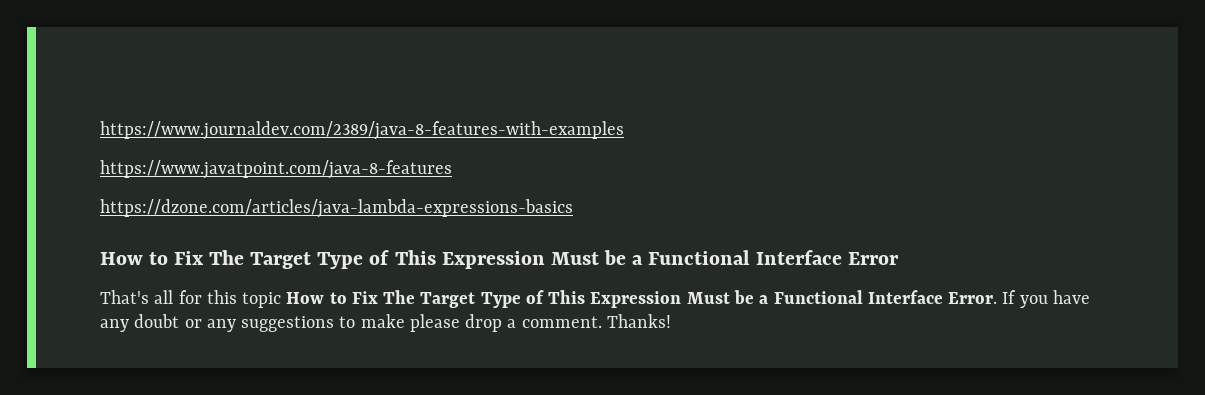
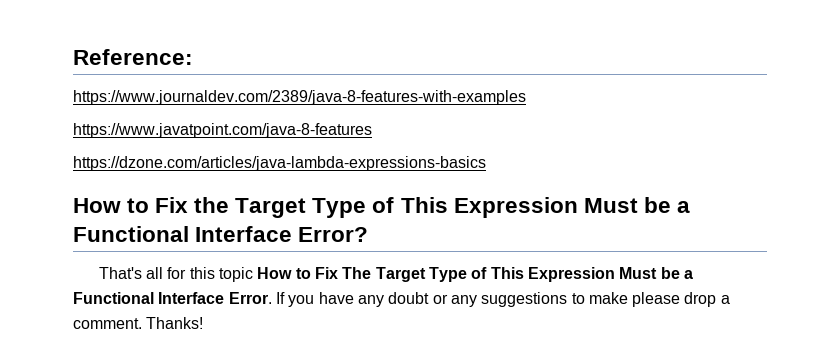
+ Reference:
- How to Fix The Target Type of This Expression Must be a Functional Interface Error
+ How to Fix the Target Type of This Expression Must be a Functional Interface Error?

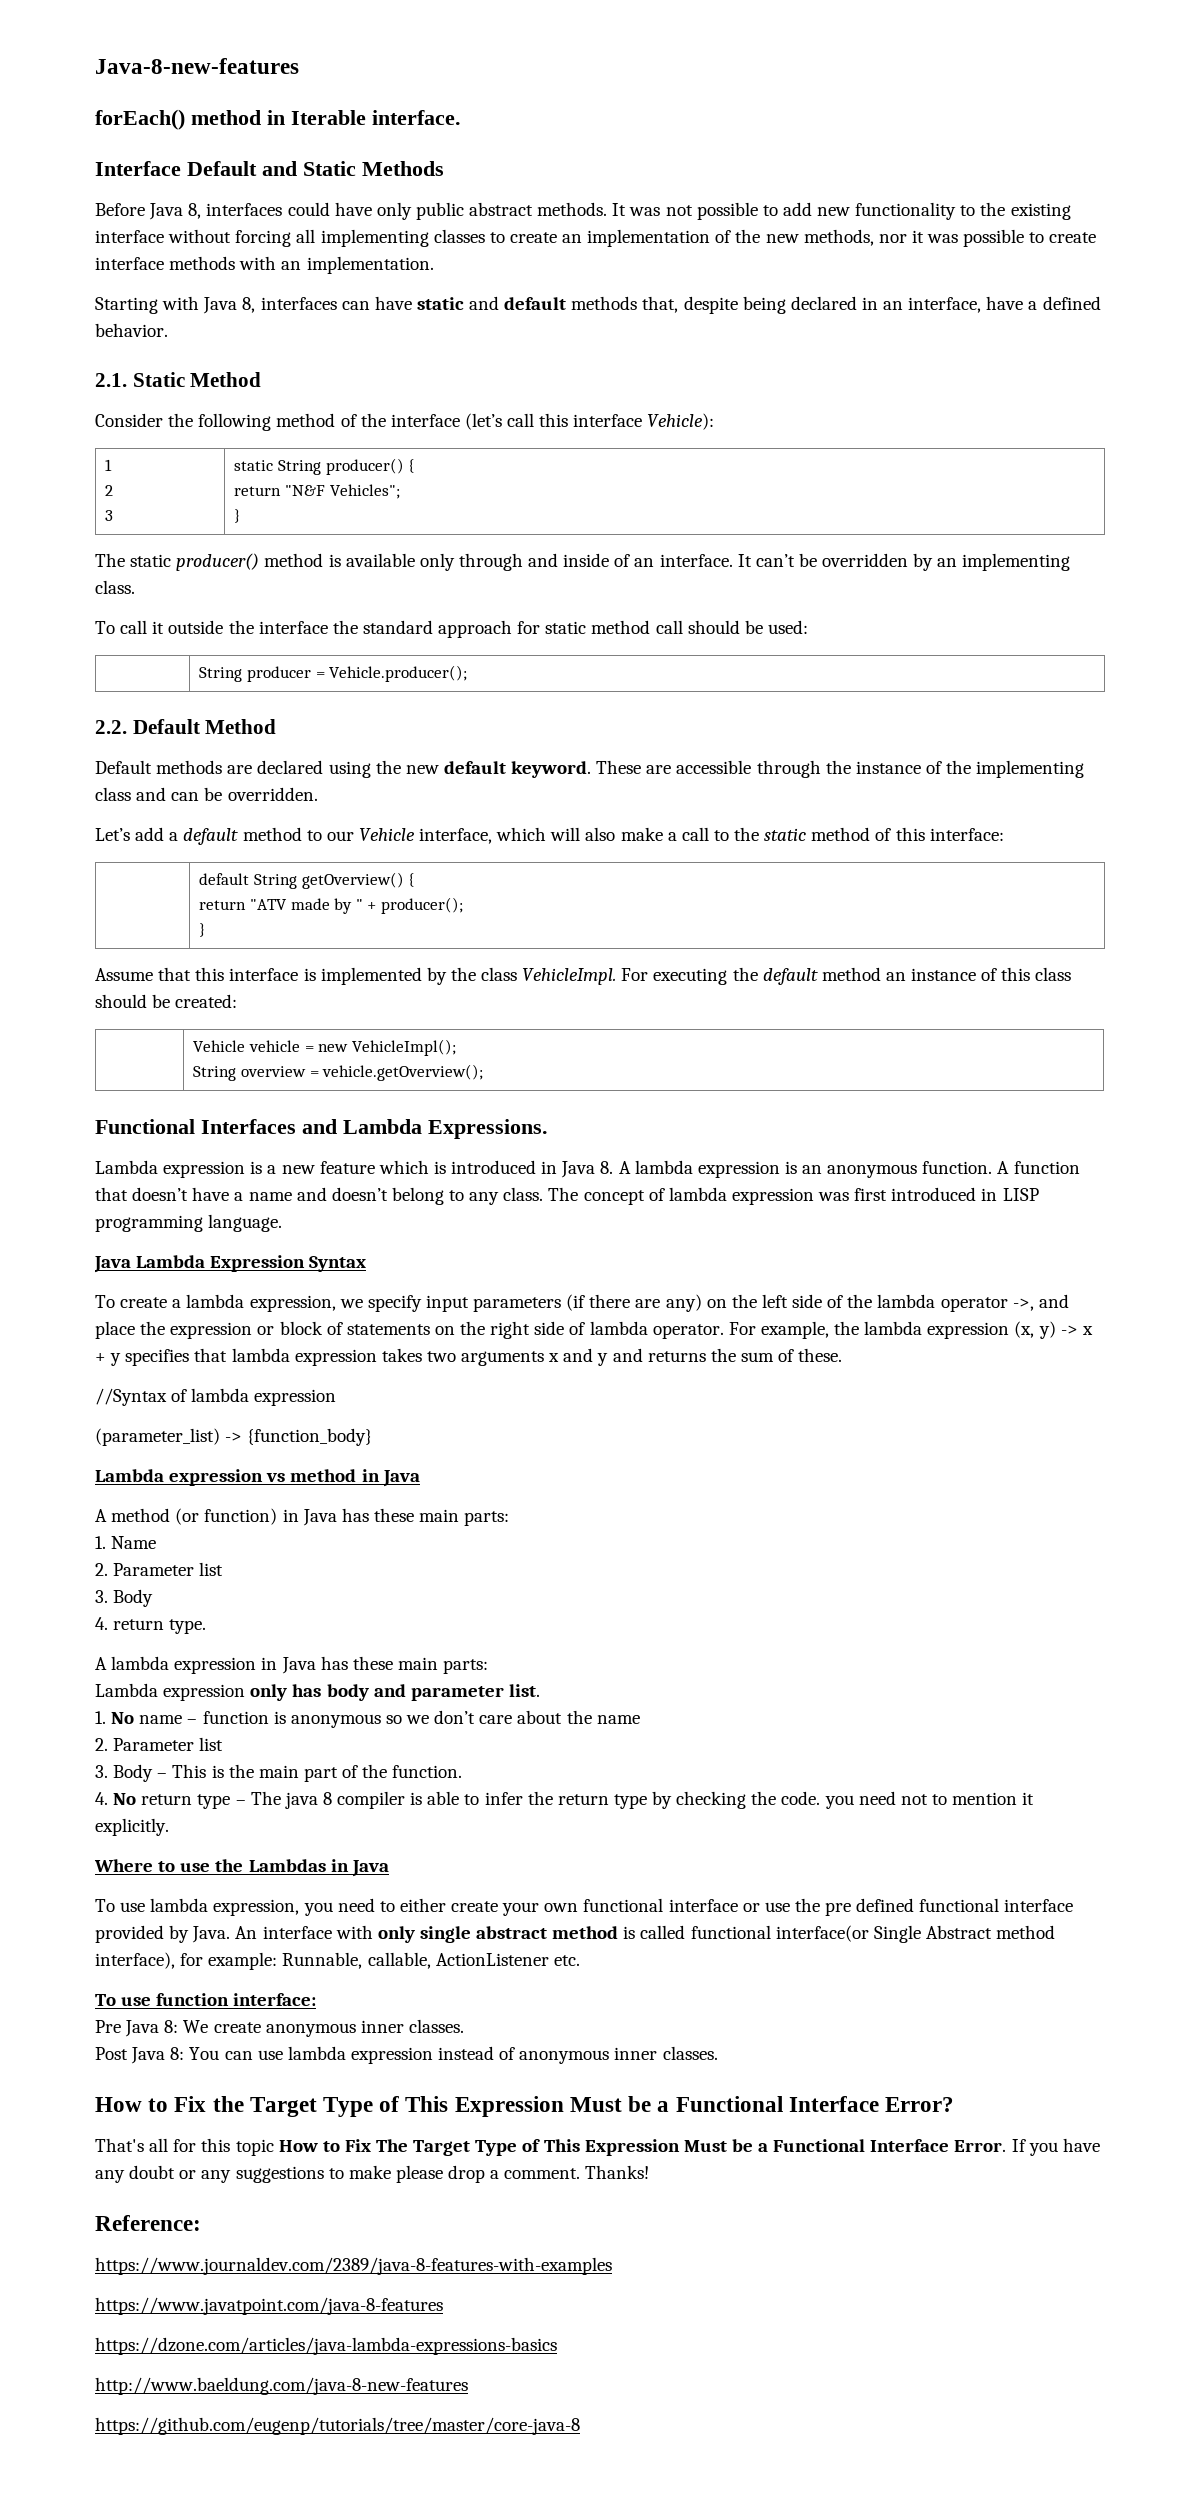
- Reference:
- https://www.journaldev.com/2389/java-8-features-with-examples
- https://www.javatpoint.com/java-8-features
- https://dzone.com/articles/java-lambda-expressions-basics
+ Java-8-new-features
+ forEach() method in Iterable interface.
+ Interface Default and Static Methods
+ Before Java 8, interfaces could have only public abstract methods. It was not possible to add new functionality to the existing interface without forcing all implementing classes to create an implementation of the new methods, nor it was possible to create interface methods with an implementation.
+ Starting with Java 8, interfaces can have static and default methods that, despite being declared in an interface, have a defined behavior.
+ 2.1. Static Method
+ Consider the following method of the interface (let’s call this interface Vehicle):
+ 1
+ 2
+ 3 | static String producer() {
+ return "N&F Vehicles";
+ }
+ The static producer() method is available only through and inside of an interface. It can’t be overridden by an implementing class.
+ To call it outside the interface the standard approach for static method call should be used:
+ | String producer = Vehicle.producer();
+ 2.2. Default Method
+ Default methods are declared using the new default keyword. These are accessible through the instance of the implementing class and can be overridden.
+ Let’s add a default method to our Vehicle interface, which will also make a call to the static method of this interface:
+ | default String getOverview() {
+ return "ATV made by " + producer();
+ }
+ Assume that this interface is implemented by the class VehicleImpl. For executing the default method an instance of this class should be created:
+ | Vehicle vehicle = new VehicleImpl();
+ String overview = vehicle.getOverview();
+ Functional Interfaces and Lambda Expressions.
+ Lambda expression is a new feature which is introduced in Java 8. A lambda expression is an anonymous function. A function that doesn’t have a name and doesn’t belong to any class. The concept of lambda expression was first introduced in LISP programming language.
+ Java Lambda Expression Syntax
+ To create a lambda expression, we specify input parameters (if there are any) on the left side of the lambda operator ->, and place the expression or block of statements on the right side of lambda operator. For example, the lambda expression (x, y) -> x + y specifies that lambda expression takes two arguments x and y and returns the sum of these.
+ //Syntax of lambda expression
+ (parameter_list) -> {function_body}
+ Lambda expression vs method in Java
+ A method (or function) in Java has these main parts:
+ 1. Name
+ 2. Parameter list
+ 3. Body
+ 4. return type.
+ A lambda expression in Java has these main parts:
+ Lambda expression only has body and parameter list.
+ 1. No name – function is anonymous so we don’t care about the name
+ 2. Parameter list
+ 3. Body – This is the main part of the function.
+ 4. No return type – The java 8 compiler is able to infer the return type by checking the code. you need not to mention it explicitly.
+ Where to use the Lambdas in Java
+ To use lambda expression, you need to either create your own functional interface or use the pre defined functional interface provided by Java. An interface with only single abstract method is called functional interface(or Single Abstract method interface), for example: Runnable, callable, ActionListener etc.
+ To use function interface:
+ Pre Java 8: We create anonymous inner classes.
+ Post Java 8: You can use lambda expression instead of anonymous inner classes.
+ Reference:
+ https://www.journaldev.com/2389/java-8-features-with-examples
+ https://www.javatpoint.com/java-8-features
+ https://dzone.com/articles/java-lambda-expressions-basics
+ http://www.baeldung.com/java-8-new-features
+ https://github.com/eugenp/tutorials/tree/master/core-java-8

